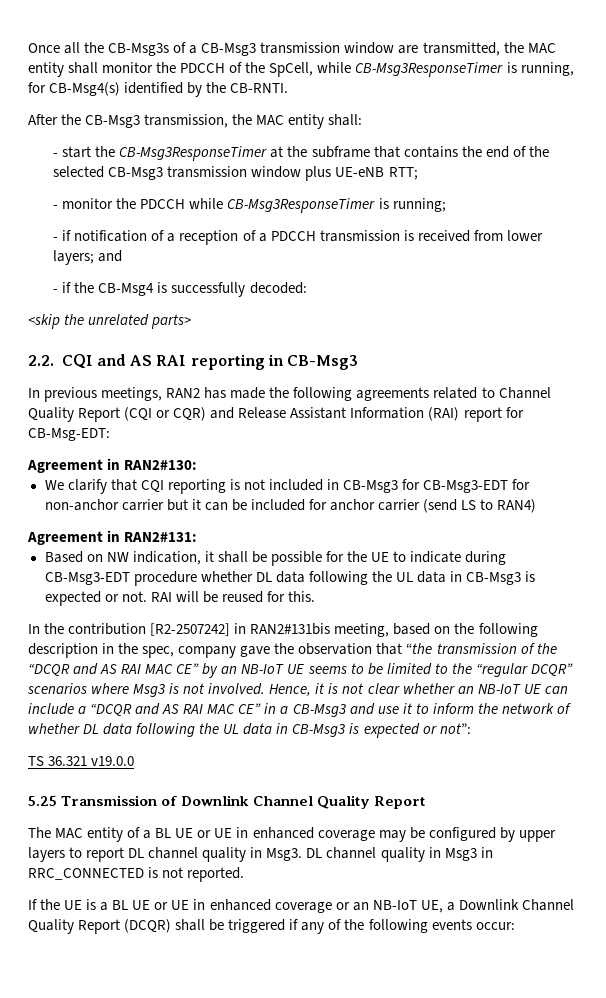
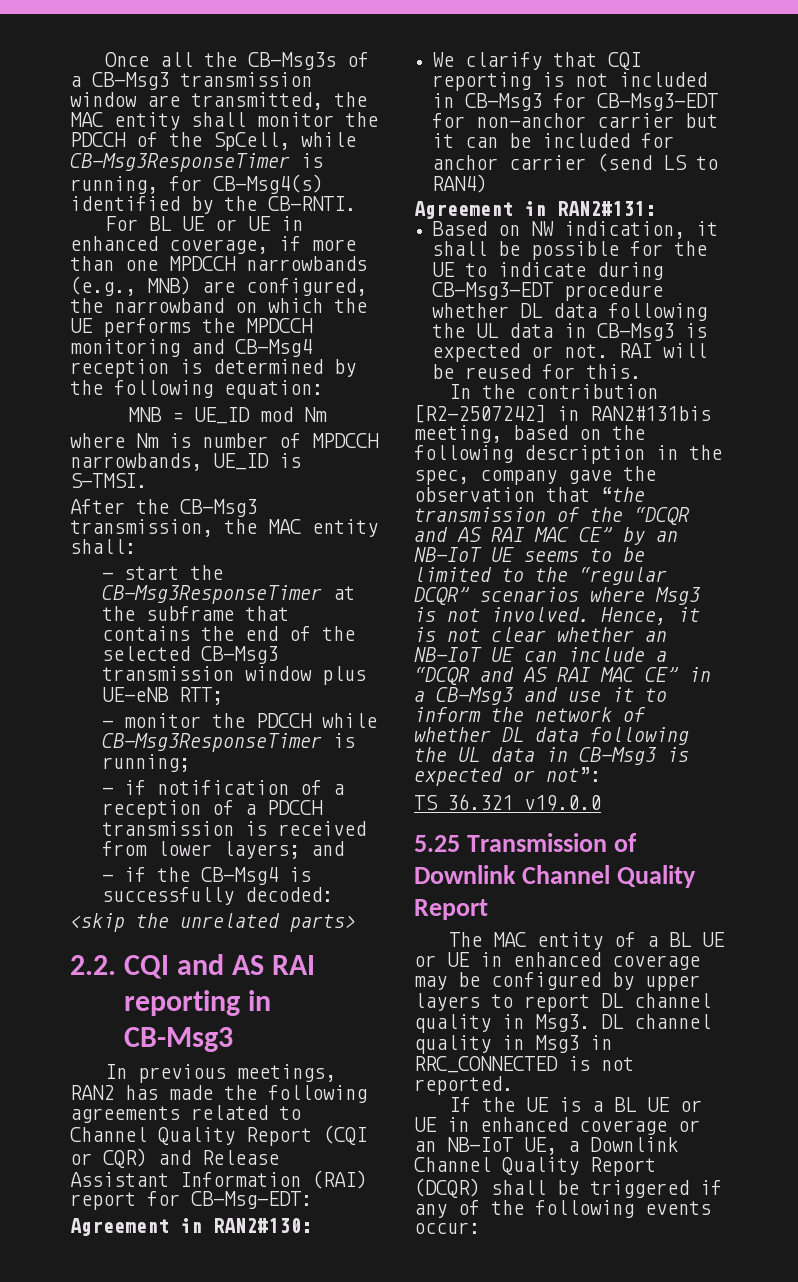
+ For BL UE or UE in enhanced coverage, if more than one MPDCCH narrowbands (e.g., MNB) are configured, the narrowband on which the UE performs the MPDCCH monitoring and CB-Msg4 reception is determined by the following equation:
+ MNB = UE_ID mod Nm
+ where Nm is number of MPDCCH narrowbands, UE_ID is S-TMSI.

